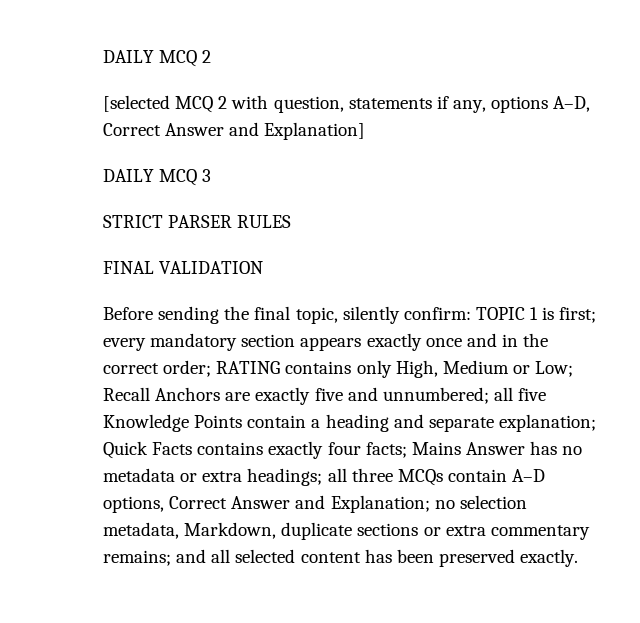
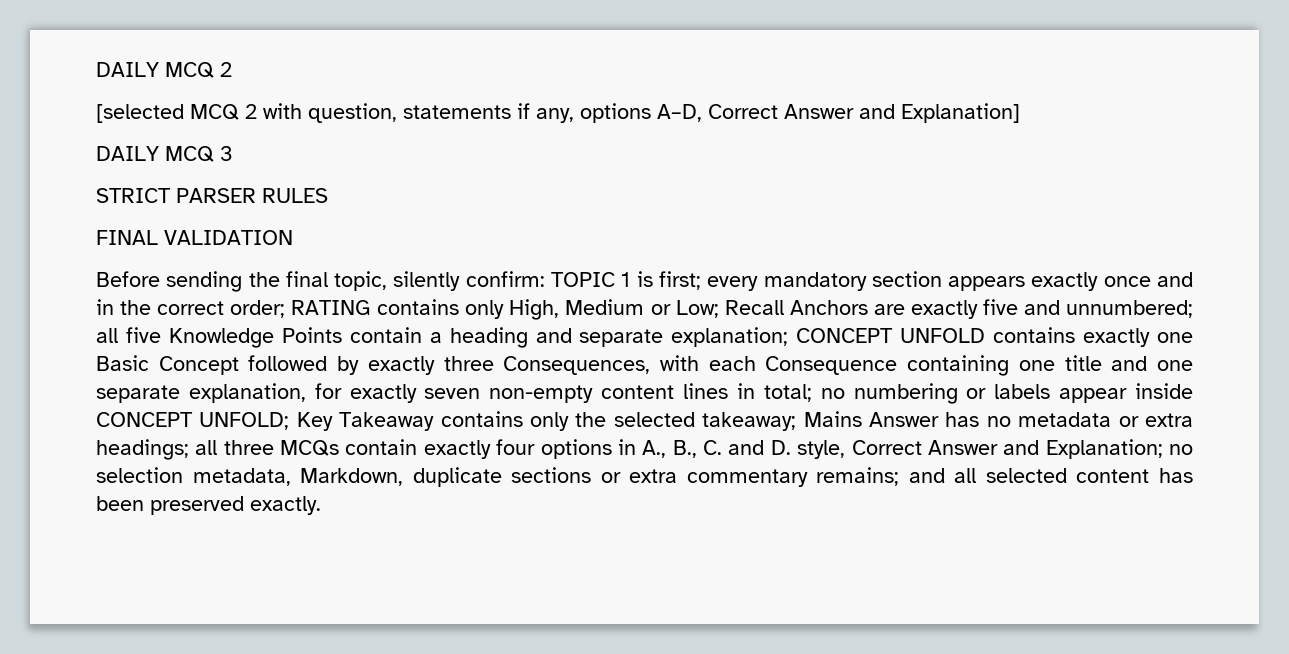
- Quick Facts contains exactly four facts;
+ CONCEPT UNFOLD contains exactly one Basic Concept followed by exactly three Consequences, with each Consequence containing one title and one separate explanation, for exactly seven non-empty content lines in total; no numbering or labels appear inside CONCEPT UNFOLD; Key Takeaway contains only the selected takeaway;
- all three MCQs contain A–D options, Correct Answer and Explanation;
+ all three MCQs contain exactly four options in A., B., C. and D. style, Correct Answer and Explanation;

